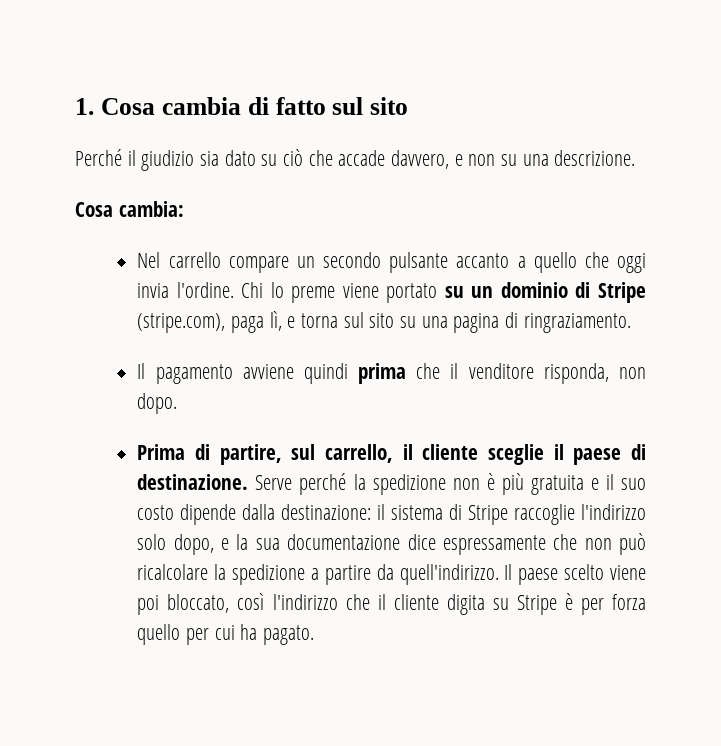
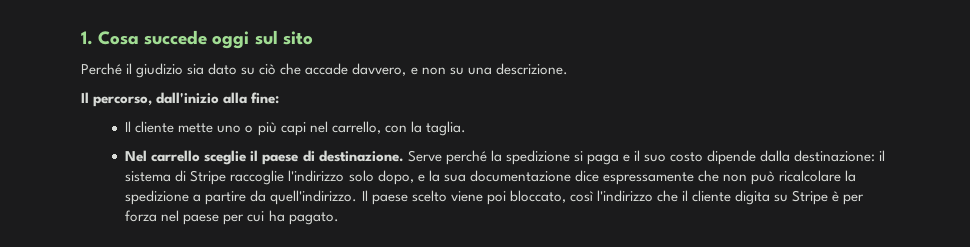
- 1. Cosa cambia di fatto sul sito
+ 1. Cosa succede oggi sul sito
- Cosa cambia:
- Nel carrello compare un secondo pulsante accanto a quello che oggi invia l'ordine. Chi lo preme viene portato su un dominio di Stripe (stripe.com), paga lì, e torna sul sito su una pagina di ringraziamento.
- Il pagamento avviene quindi prima che il venditore risponda, non dopo.
- Prima di partire, sul carrello, il cliente sceglie il paese di destinazione.
+ Il percorso, dall'inizio alla fine:
+ Il cliente mette uno o più capi nel carrello, con la taglia.
+ Nel carrello sceglie il paese di destinazione.
- Serve perché la spedizione non è più gratuita e il suo costo dipende dalla destinazione: il sistema di Stripe raccoglie l'indirizzo solo dopo, e la sua documentazione dice espressamente che non può ricalcolare la spedizione a partire da quell'indirizzo.
+ Serve perché la spedizione si paga e il suo costo dipende dalla destinazione: il sistema di Stripe raccoglie l'indirizzo solo dopo, e la sua documentazione dice espressamente che non può ricalcolare la spedizione a partire da quell'indirizzo.
- Il paese scelto viene poi bloccato, così l'indirizzo che il cliente digita su Stripe è per forza quello per cui ha pagato.
+ Il paese scelto viene poi bloccato, così l'indirizzo che il cliente digita su Stripe è per forza nel paese per cui ha pagato.

